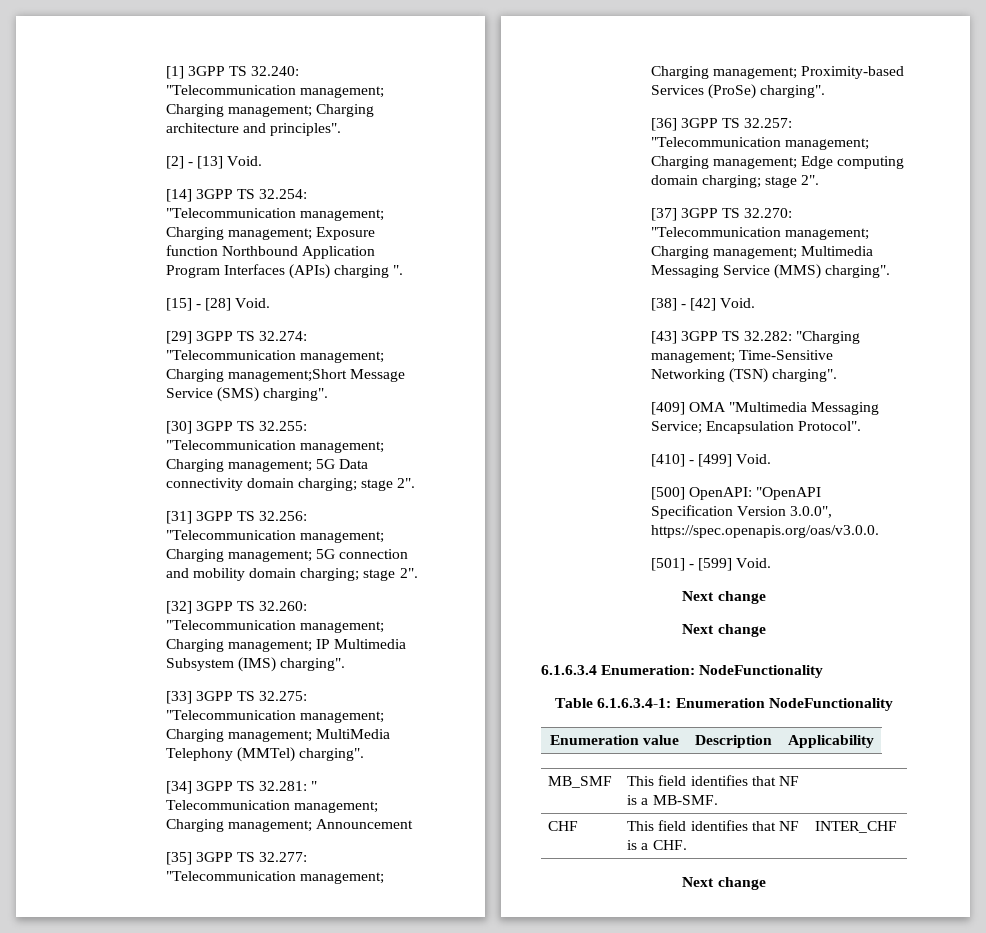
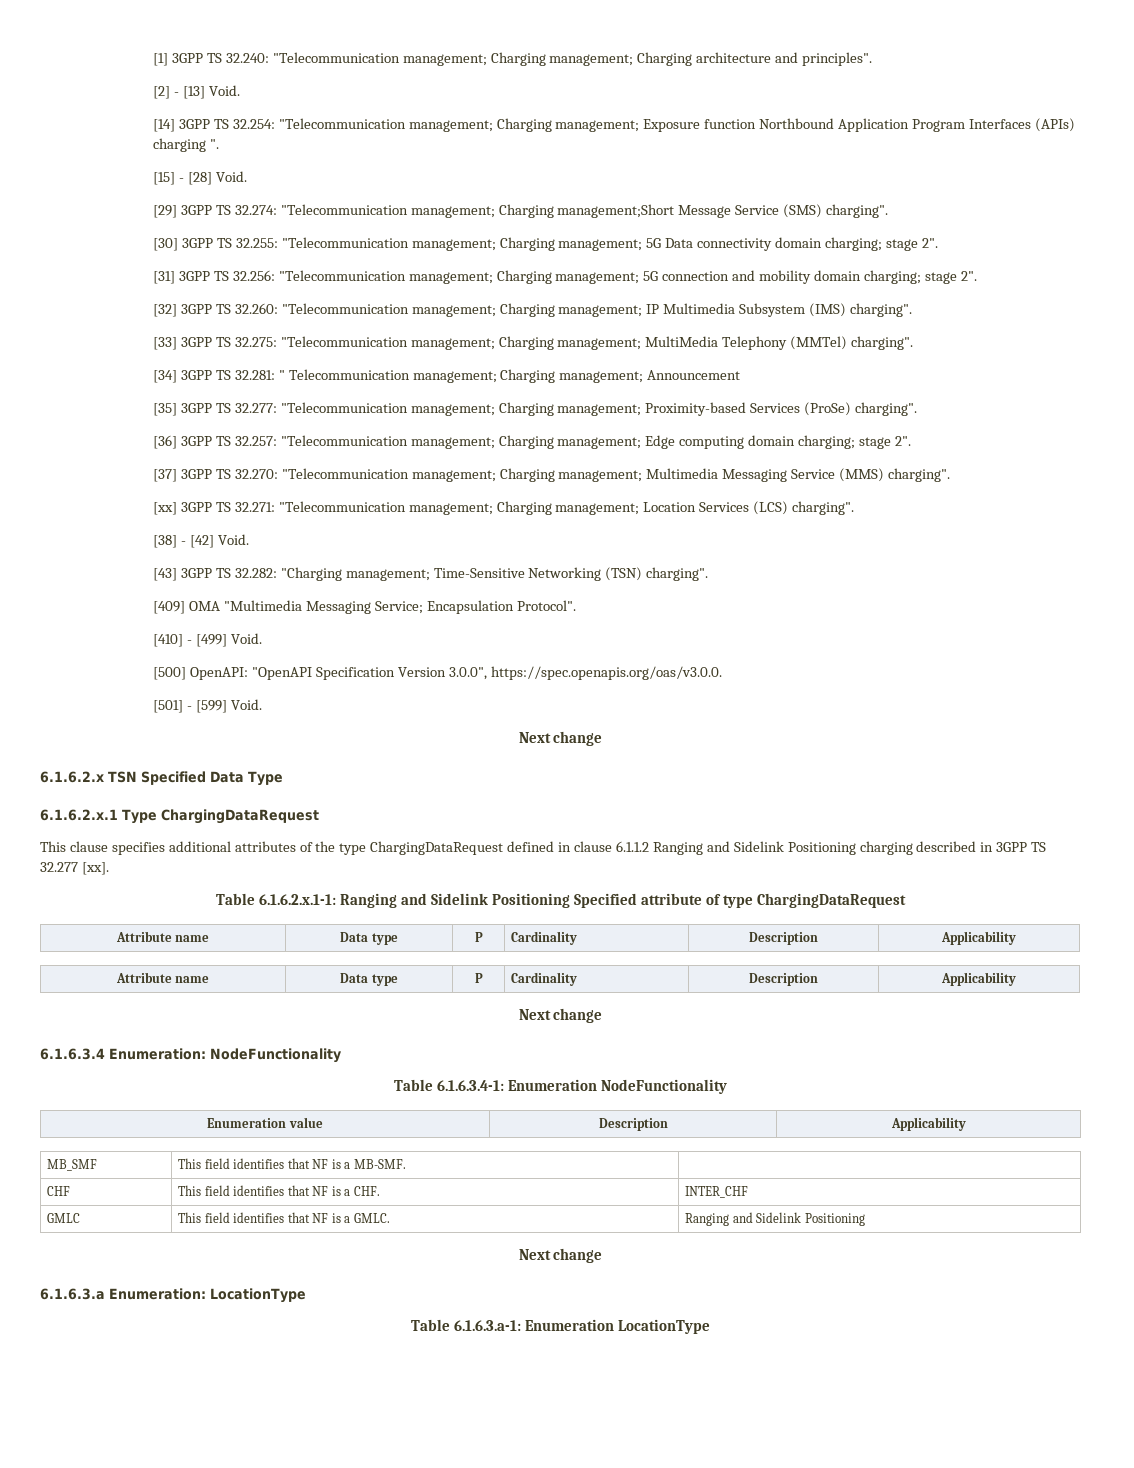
+ [xx] 3GPP TS 32.271: "Telecommunication management; Charging management; Location Services (LCS) charging".
+ 6.1.6.2.x TSN Specified Data Type
+ 6.1.6.2.x.1 Type ChargingDataRequest
+ This clause specifies additional attributes of the type ChargingDataRequest defined in clause 6.1.1.2 Ranging and Sidelink Positioning charging described in 3GPP TS 32.277 [xx].
+ Table 6.1.6.2.x.1-1: Ranging and Sidelink Positioning Specified attribute of type ChargingDataRequest
+ Attribute name | Data type | P | Cardinality | Description | Applicability
+ Attribute name | Data type | P | Cardinality | Description | Applicability
  CHF | This field identifies that NF is a CHF. | INTER_CHF
+ GMLC | This field identifies that NF is a GMLC. | Ranging and Sidelink Positioning
  Next change
+ 6.1.6.3.a Enumeration: LocationType
+ Table 6.1.6.3.a-1: Enumeration LocationType

